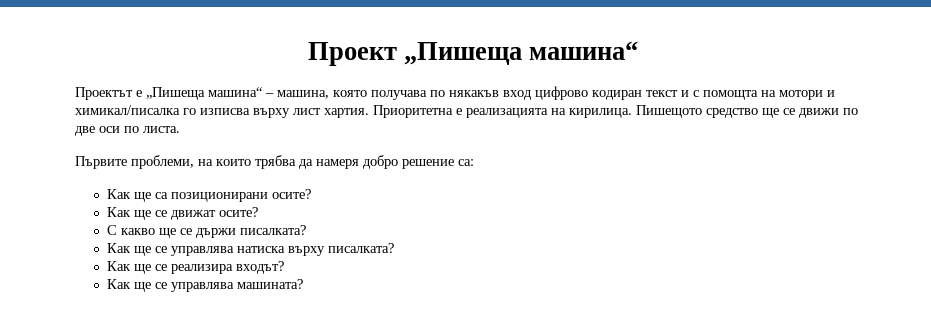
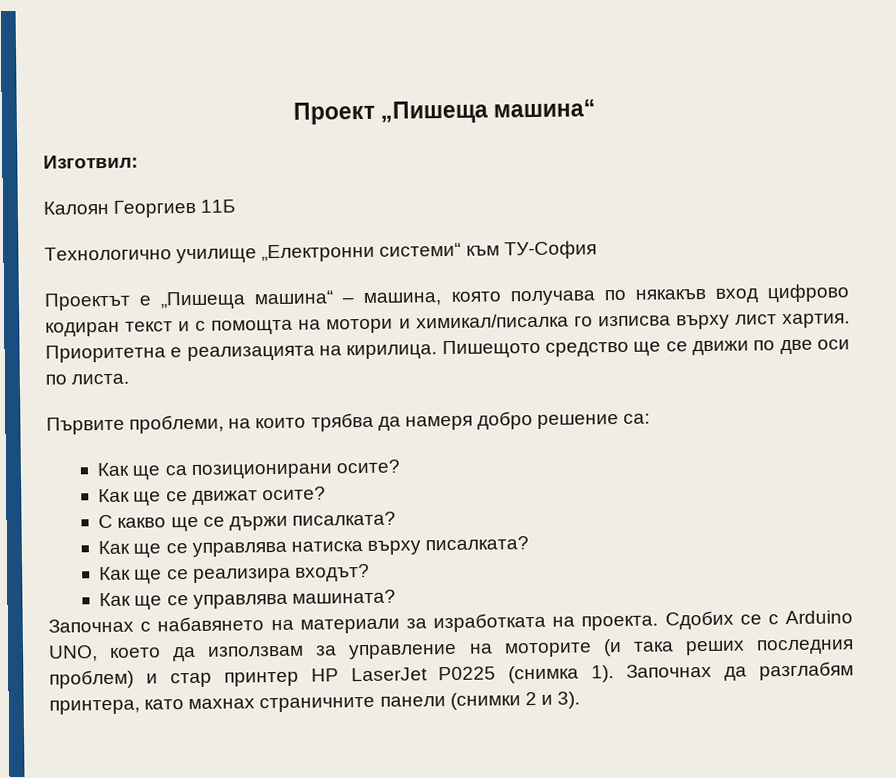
+ Изготвил:
+ Калоян Георгиев 11Б
+ Технологично училище „Електронни системи“ към ТУ-София
+ Започнах с набавянето на материали за изработката на проекта. Сдобих се с Arduino UNO, което да използвам за управление на моторите (и така реших последния проблем) и стар принтер HP LaserJet P0225 (снимка 1). Започнах да разглабям принтера, като махнах страничните панели (снимки 2 и 3).

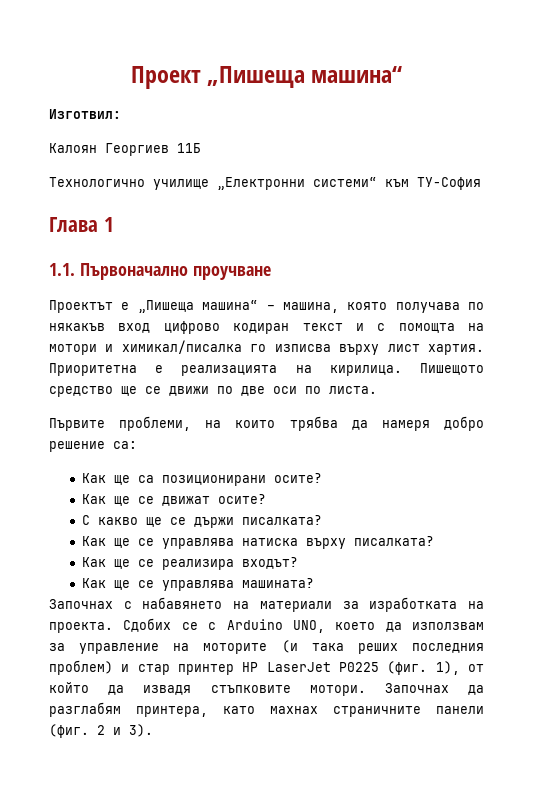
+ Глава 1
+ 1.1. Първоначално проучване
- Сдобих се с Arduino UNO, което да използвам за управление на моторите (и така реших последния проблем) и стар принтер HP LaserJet P0225 (снимка 1).
+ Сдобих се с Arduino UNO, което да използвам за управление на моторите (и така реших последния проблем) и стар принтер HP LaserJet P0225 (фиг. 1), от който да извадя стъпковите мотори.
- Започнах да разглабям принтера, като махнах страничните панели (снимки 2 и 3).
+ Започнах да разглабям принтера, като махнах страничните панели (фиг. 2 и 3).

